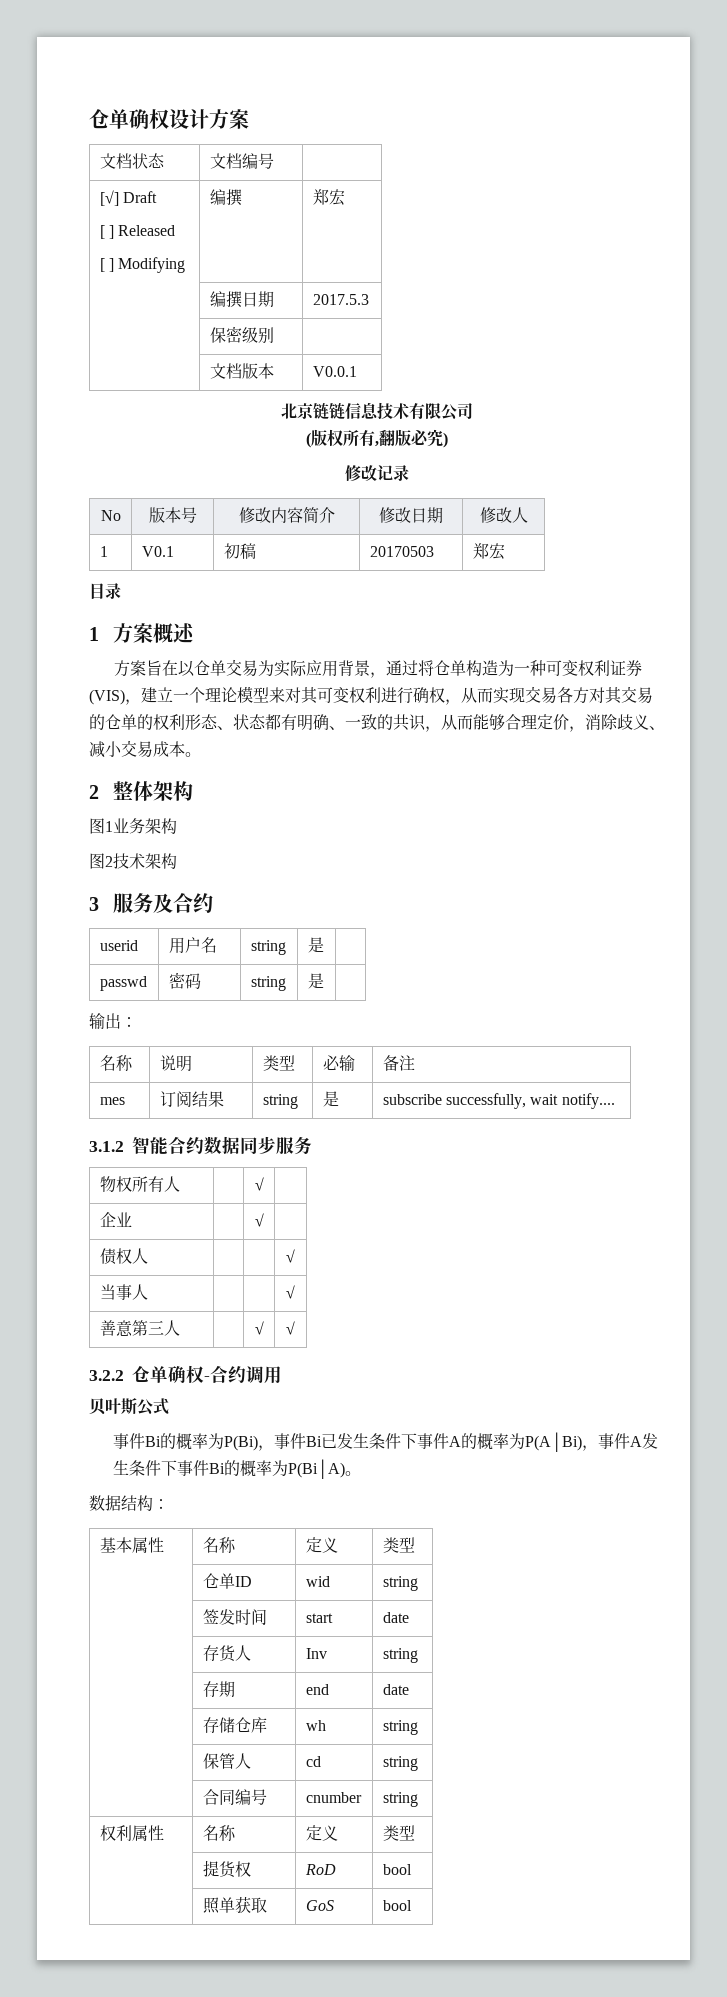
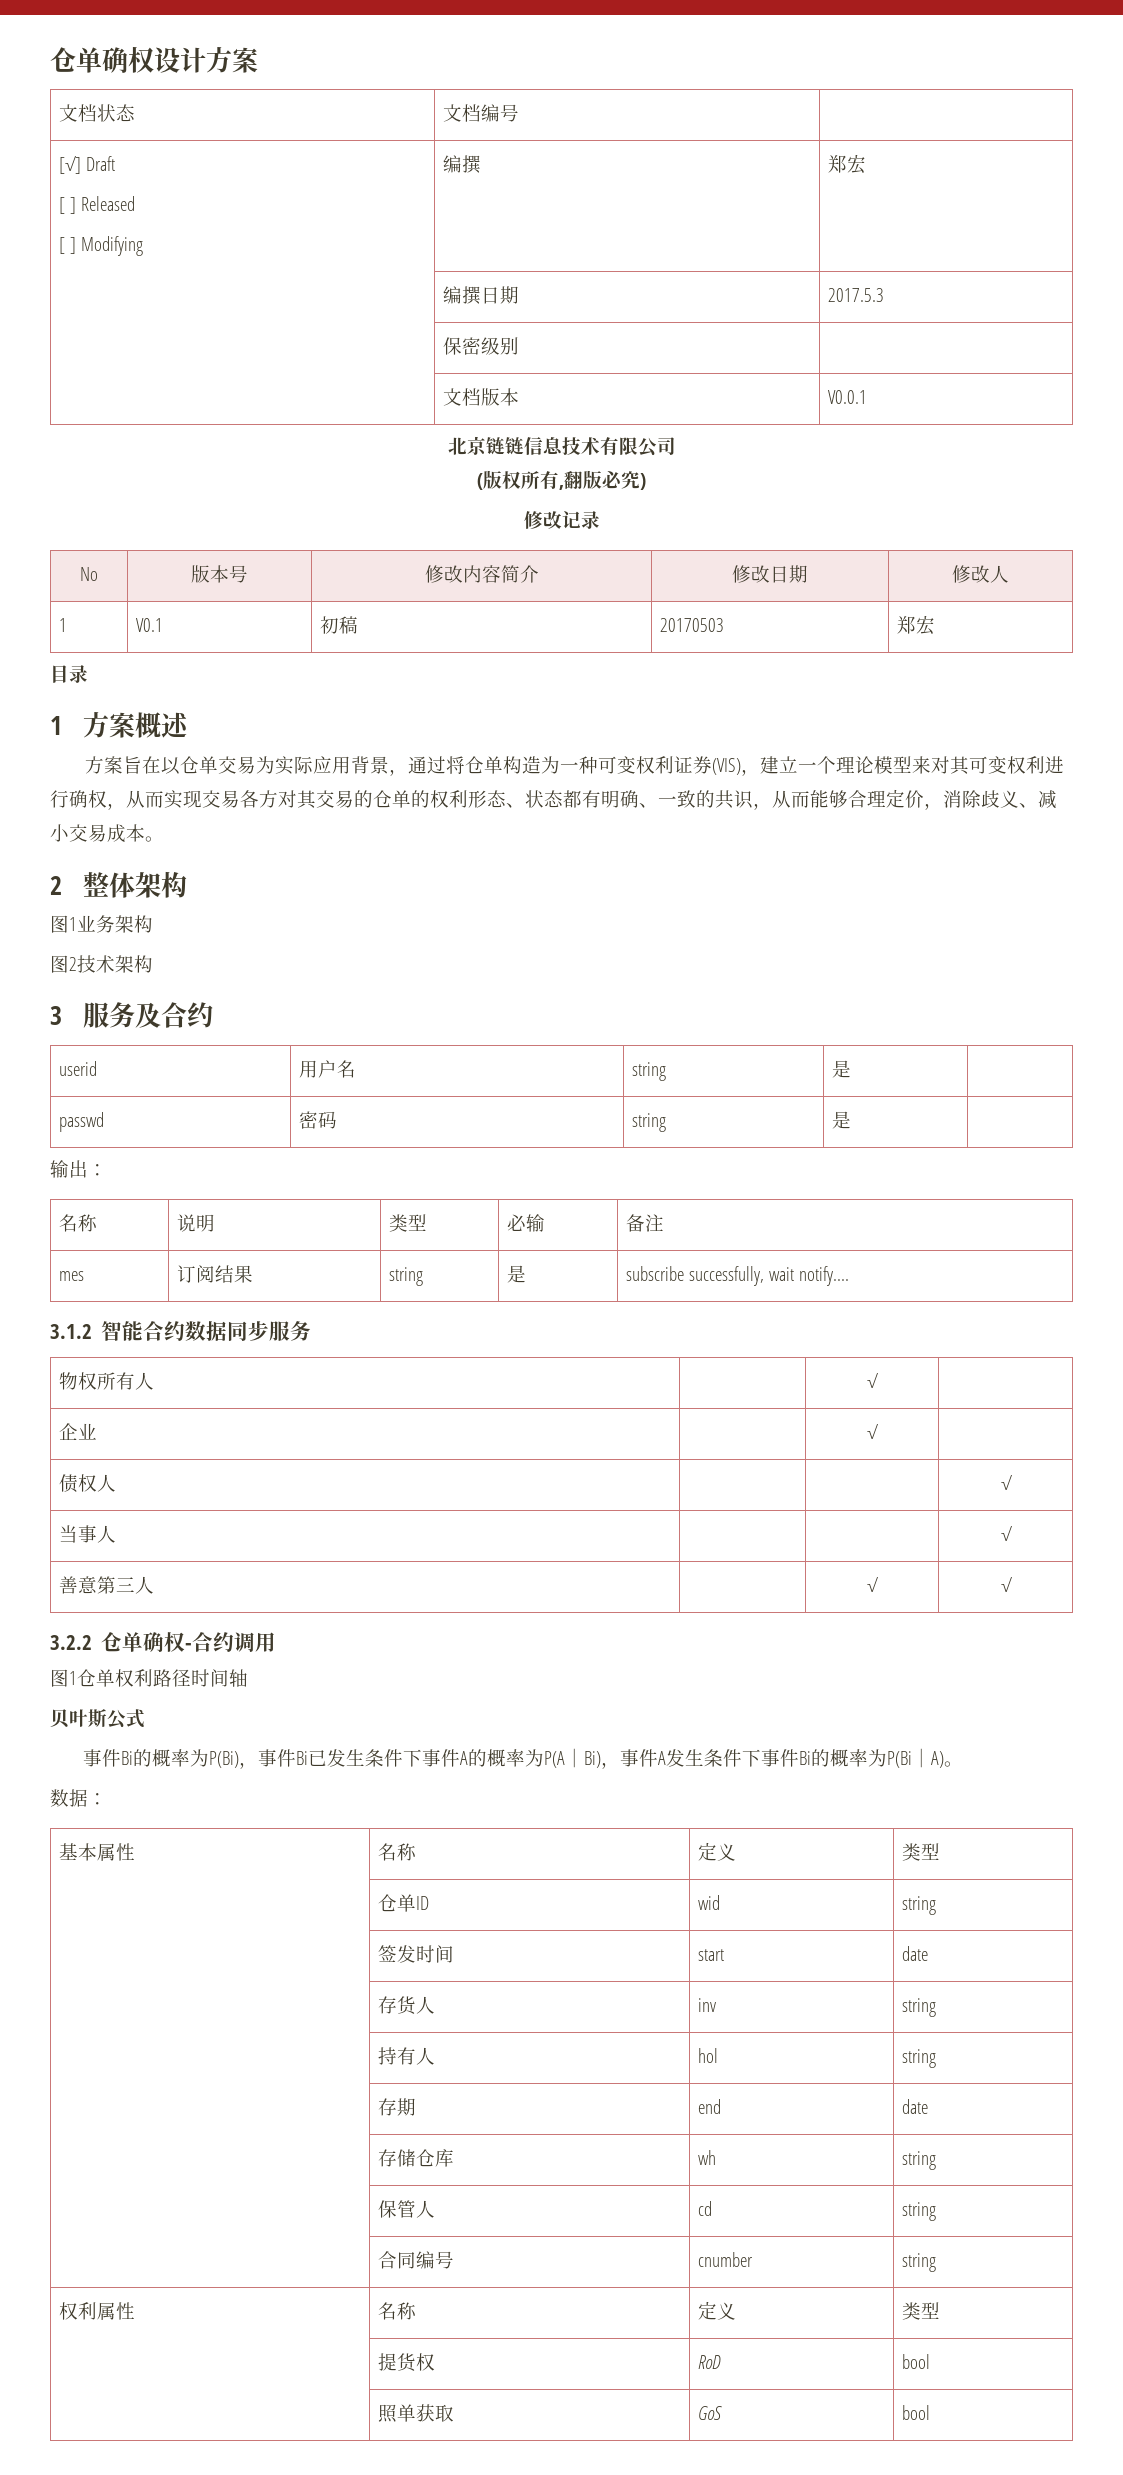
+ 图1仓单权利路径时间轴
- 数据结构：
+ 数据：
- | 存货人 | Inv | string
+ | 存货人 | inv | string
+ | 持有人 | hol | string

